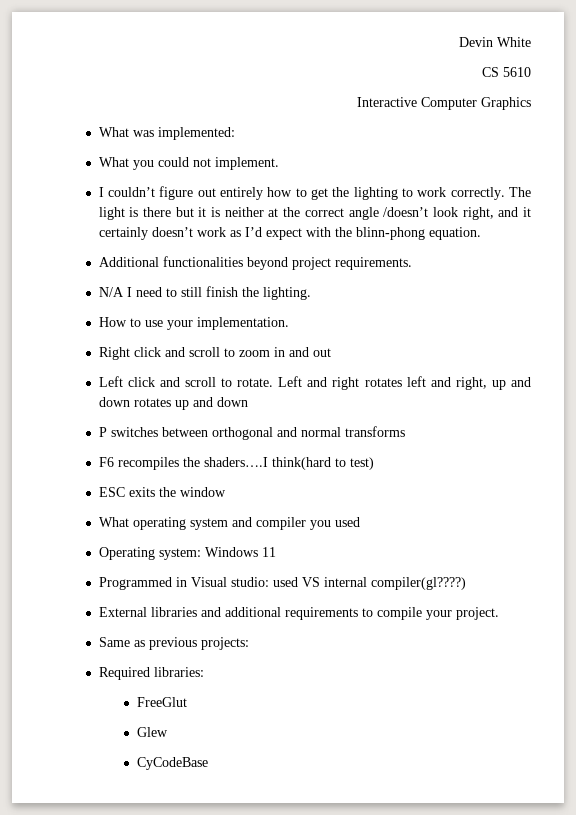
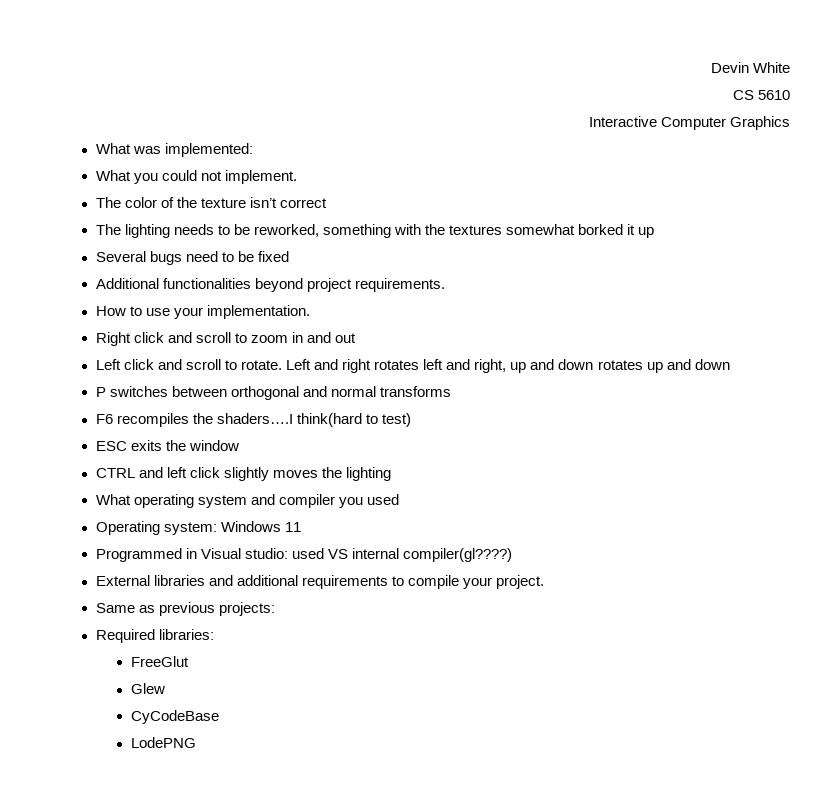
- I couldn’t figure out entirely how to get the lighting to work correctly. The light is there but it is neither at the correct angle /doesn’t look right, and it certainly doesn’t work as I’d expect with the blinn-phong equation.
+ The color of the texture isn’t correct
+ The lighting needs to be reworked, something with the textures somewhat borked it up
+ Several bugs need to be fixed
- N/A I need to still finish the lighting.
+ CTRL and left click slightly moves the lighting
+ LodePNG

